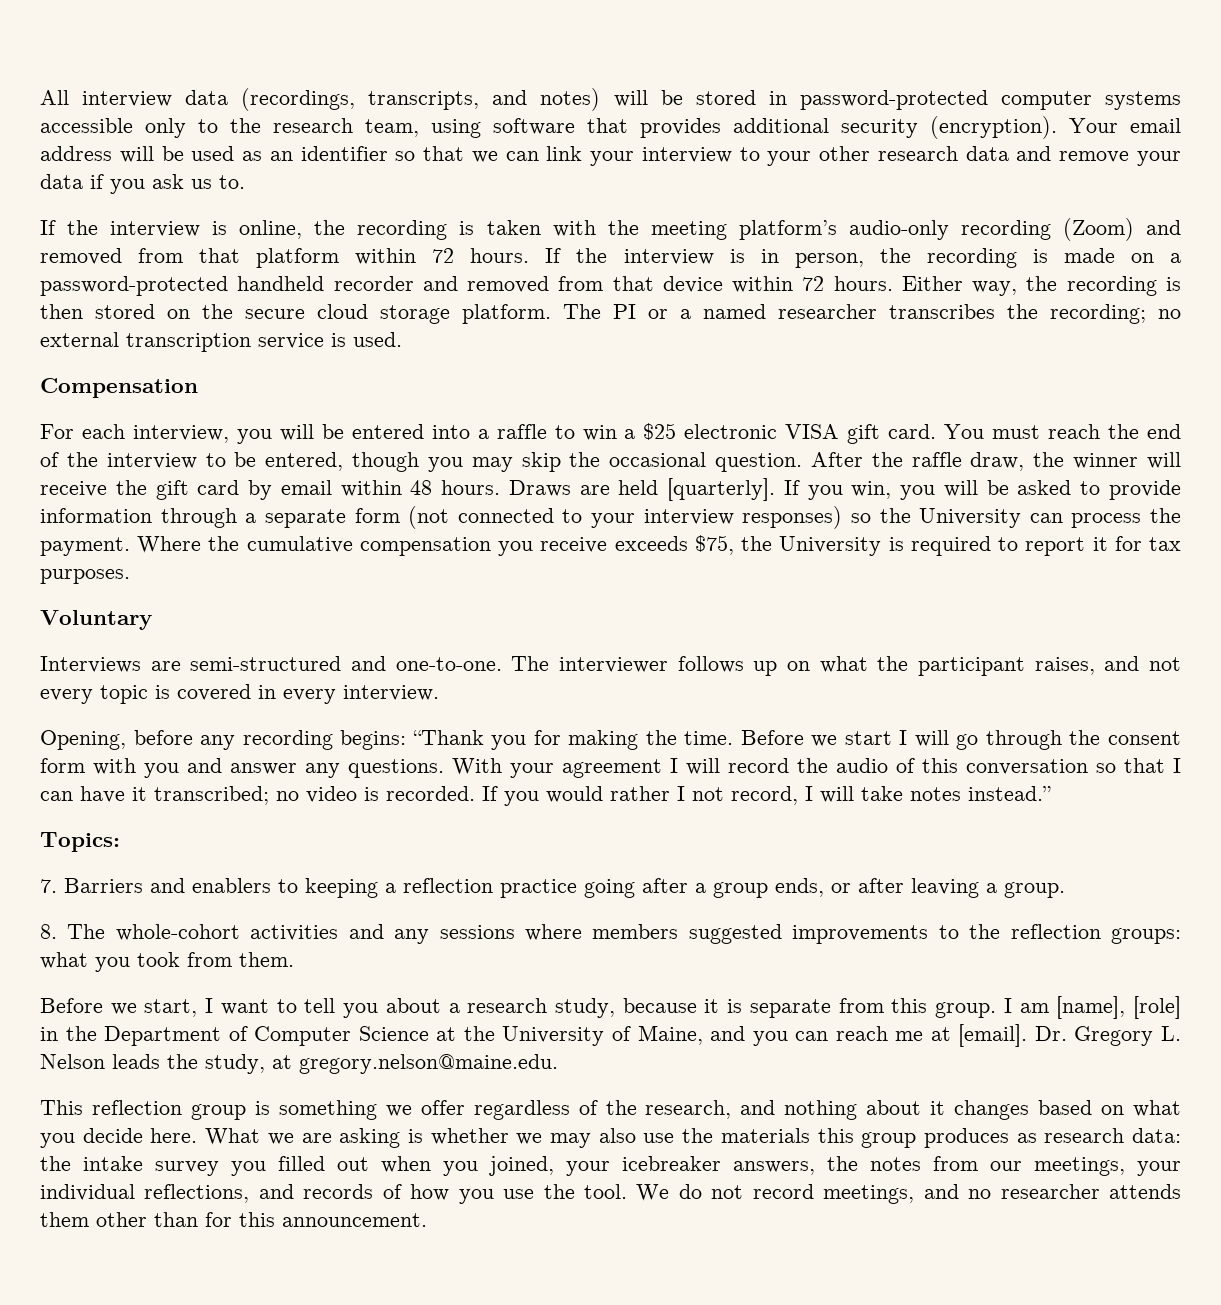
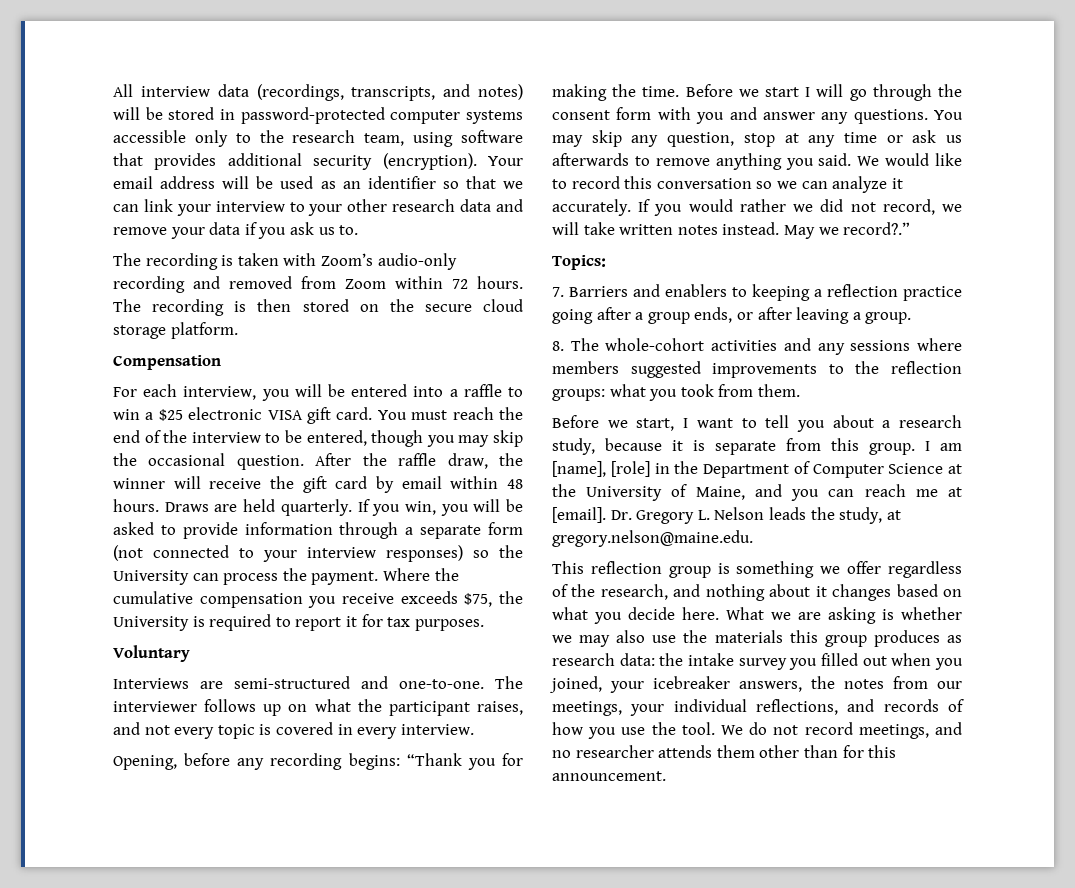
- If the interview is online, the recording is taken with the meeting platform’s audio-only recording (Zoom) and removed from that platform within 72 hours. If the interview is in person, the recording is made on a password-protected handheld recorder and removed from that device within 72 hours. Either way, the recording is then stored on the secure cloud storage platform. The PI or a named researcher transcribes the recording; no external transcription service is used.
+ The recording is taken with Zoom’s audio-only recording and removed from Zoom within 72 hours. The recording is then stored on the secure cloud storage platform.
- Draws are held [quarterly].
+ Draws are held quarterly.
- With your agreement I will record the audio of this conversation so that I can have it transcribed; no video is recorded.
+ You may skip any question, stop at any time or ask us afterwards to remove anything you said. We would like to record this conversation so we can analyze it accurately.
- If you would rather I not record, I will take notes instead.”
+ If you would rather we did not record, we will take written notes instead. May we record?.”

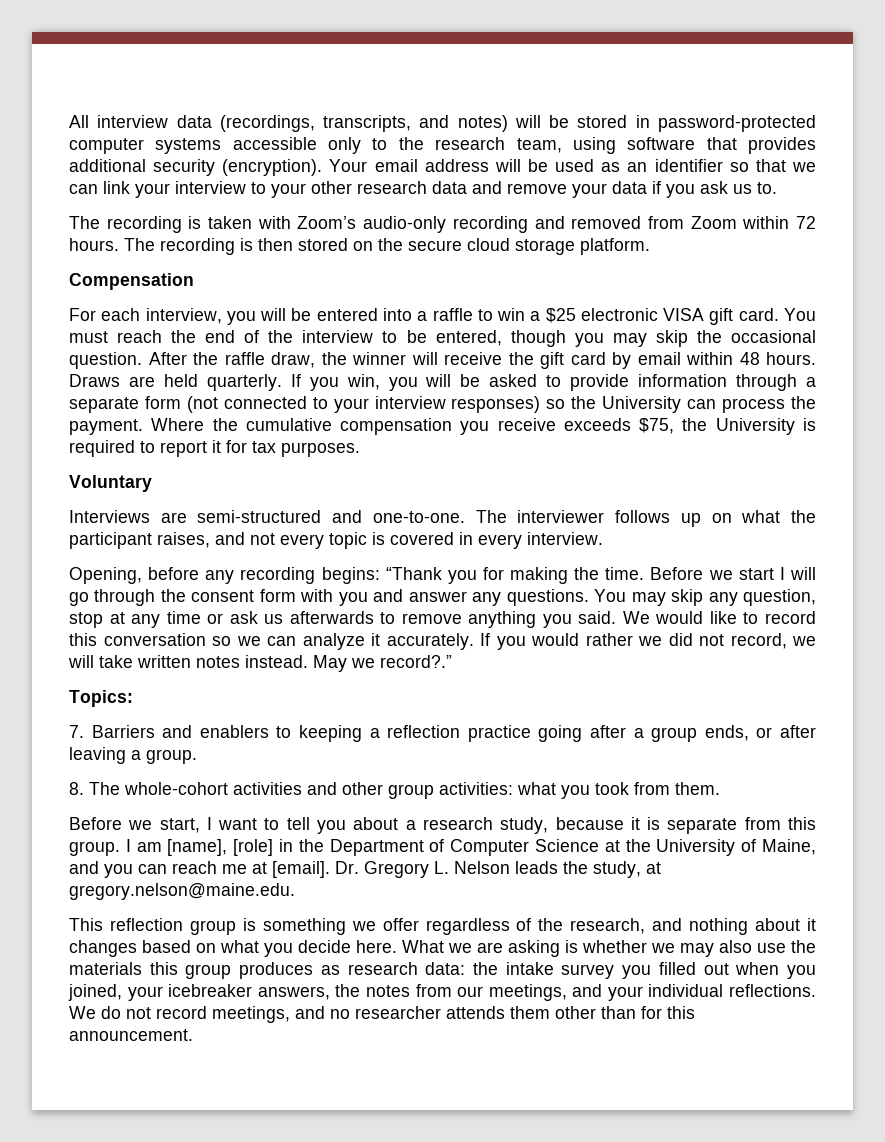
- 8. The whole-cohort activities and any sessions where members suggested improvements to the reflection groups: what you took from them.
+ 8. The whole-cohort activities and other group activities: what you took from them.
- What we are asking is whether we may also use the materials this group produces as research data: the intake survey you filled out when you joined, your icebreaker answers, the notes from our meetings, your individual reflections, and records of how you use the tool.
+ What we are asking is whether we may also use the materials this group produces as research data: the intake survey you filled out when you joined, your icebreaker answers, the notes from our meetings, and your individual reflections.

